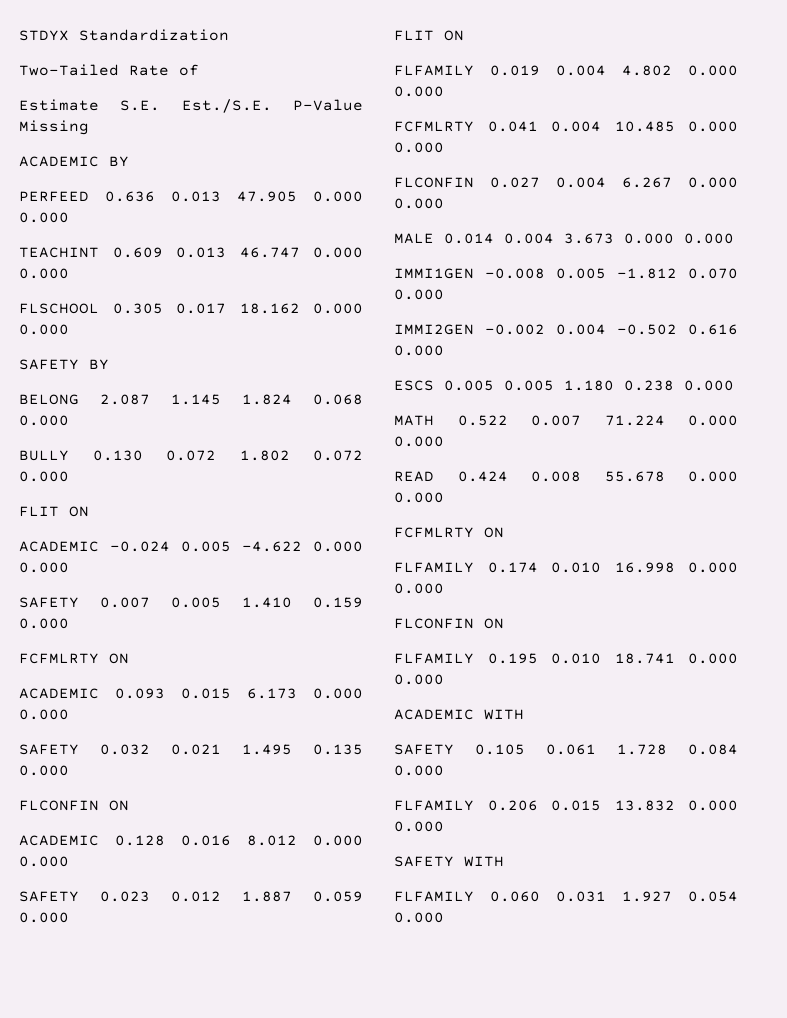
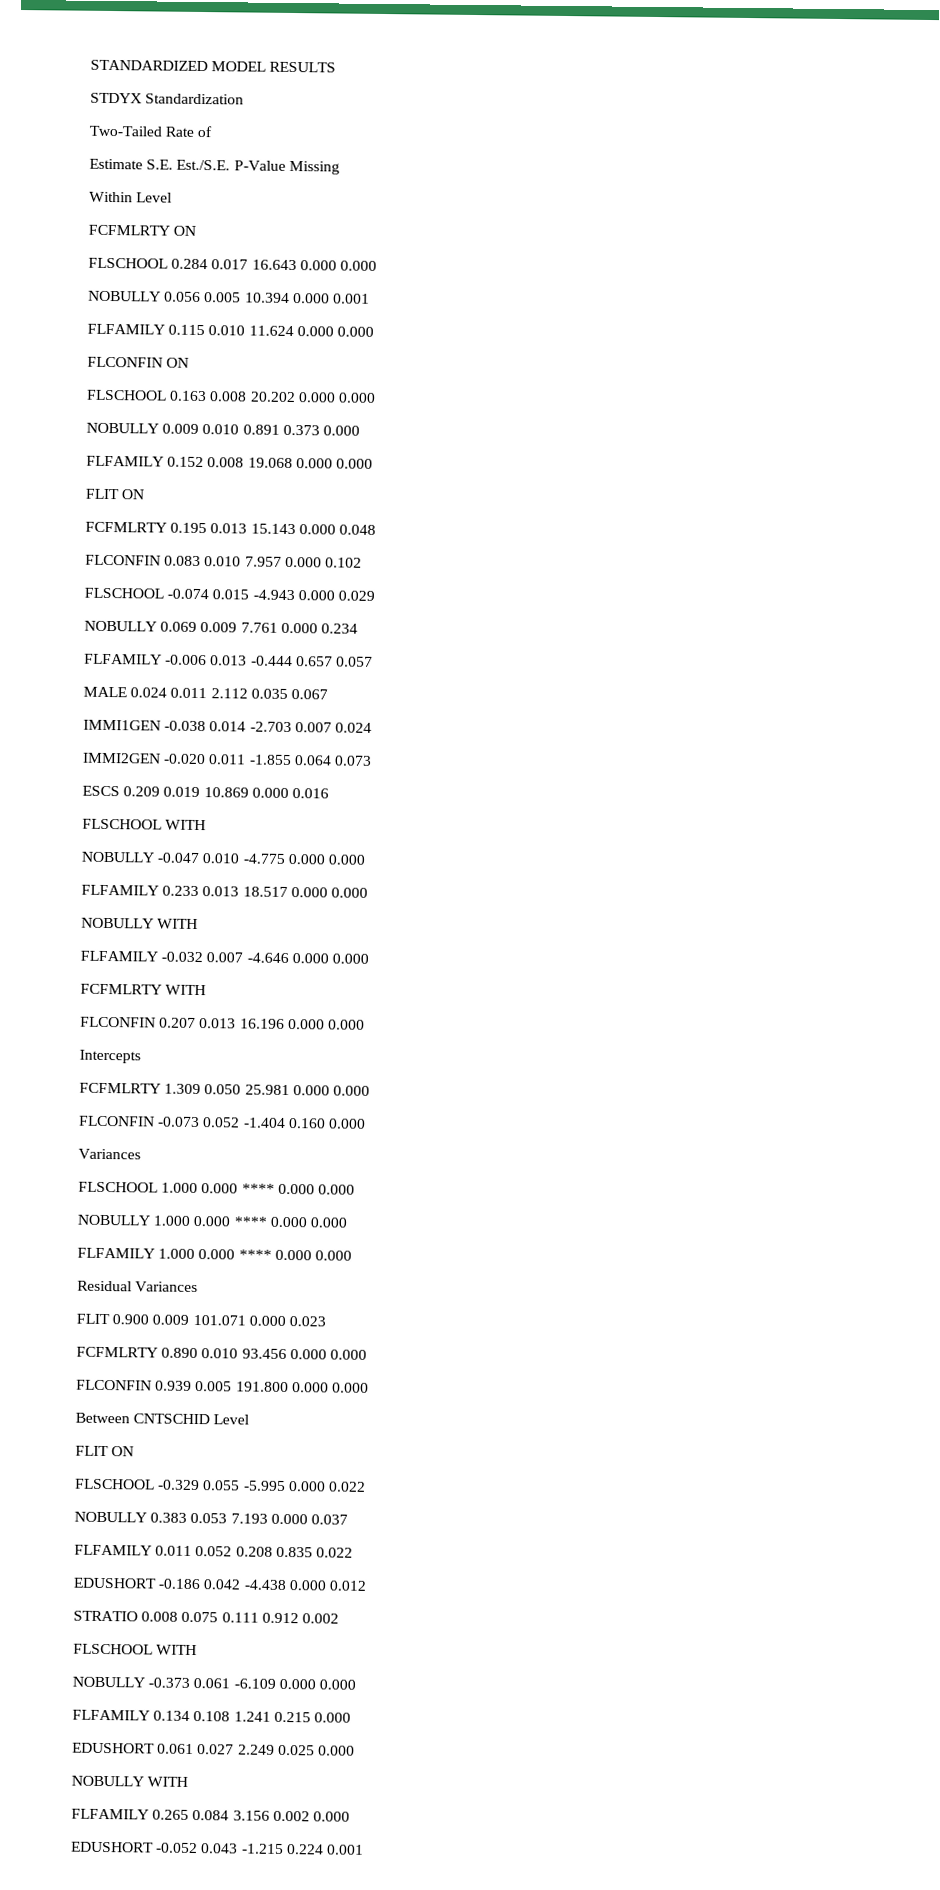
+ STANDARDIZED MODEL RESULTS
- ACADEMIC BY
- PERFEED 0.636 0.013 47.905 0.000 0.000
- TEACHINT 0.609 0.013 46.747 0.000 0.000
- FLSCHOOL 0.305 0.017 18.162 0.000 0.000
- SAFETY BY
- BELONG 2.087 1.145 1.824 0.068 0.000
- BULLY 0.130 0.072 1.802 0.072 0.000
+ Within Level
+ FCFMLRTY ON
+ FLSCHOOL 0.284 0.017 16.643 0.000 0.000
+ NOBULLY 0.056 0.005 10.394 0.000 0.001
+ FLFAMILY 0.115 0.010 11.624 0.000 0.000
+ FLCONFIN ON
+ FLSCHOOL 0.163 0.008 20.202 0.000 0.000
+ NOBULLY 0.009 0.010 0.891 0.373 0.000
+ FLFAMILY 0.152 0.008 19.068 0.000 0.000
  FLIT ON
- ACADEMIC -0.024 0.005 -4.622 0.000 0.000
- SAFETY 0.007 0.005 1.410 0.159 0.000
- FCFMLRTY ON
- ACADEMIC 0.093 0.015 6.173 0.000 0.000
- SAFETY 0.032 0.021 1.495 0.135 0.000
- FLCONFIN ON
- ACADEMIC 0.128 0.016 8.012 0.000 0.000
- SAFETY 0.023 0.012 1.887 0.059 0.000
+ FCFMLRTY 0.195 0.013 15.143 0.000 0.048
+ FLCONFIN 0.083 0.010 7.957 0.000 0.102
+ FLSCHOOL -0.074 0.015 -4.943 0.000 0.029
+ NOBULLY 0.069 0.009 7.761 0.000 0.234
+ FLFAMILY -0.006 0.013 -0.444 0.657 0.057
+ MALE 0.024 0.011 2.112 0.035 0.067
+ IMMI1GEN -0.038 0.014 -2.703 0.007 0.024
+ IMMI2GEN -0.020 0.011 -1.855 0.064 0.073
+ ESCS 0.209 0.019 10.869 0.000 0.016
+ FLSCHOOL WITH
+ NOBULLY -0.047 0.010 -4.775 0.000 0.000
+ FLFAMILY 0.233 0.013 18.517 0.000 0.000
+ NOBULLY WITH
+ FLFAMILY -0.032 0.007 -4.646 0.000 0.000
+ FCFMLRTY WITH
+ FLCONFIN 0.207 0.013 16.196 0.000 0.000
+ Intercepts
+ FCFMLRTY 1.309 0.050 25.981 0.000 0.000
+ FLCONFIN -0.073 0.052 -1.404 0.160 0.000
+ Variances
+ FLSCHOOL 1.000 0.000 **** 0.000 0.000
+ NOBULLY 1.000 0.000 **** 0.000 0.000
+ FLFAMILY 1.000 0.000 **** 0.000 0.000
+ Residual Variances
+ FLIT 0.900 0.009 101.071 0.000 0.023
+ FCFMLRTY 0.890 0.010 93.456 0.000 0.000
+ FLCONFIN 0.939 0.005 191.800 0.000 0.000
+ Between CNTSCHID Level
  FLIT ON
- FLFAMILY 0.019 0.004 4.802 0.000 0.000
- FCFMLRTY 0.041 0.004 10.485 0.000 0.000
- FLCONFIN 0.027 0.004 6.267 0.000 0.000
- MALE 0.014 0.004 3.673 0.000 0.000
- IMMI1GEN -0.008 0.005 -1.812 0.070 0.000
- IMMI2GEN -0.002 0.004 -0.502 0.616 0.000
- ESCS 0.005 0.005 1.180 0.238 0.000
- MATH 0.522 0.007 71.224 0.000 0.000
- READ 0.424 0.008 55.678 0.000 0.000
- FCFMLRTY ON
- FLFAMILY 0.174 0.010 16.998 0.000 0.000
- FLCONFIN ON
- FLFAMILY 0.195 0.010 18.741 0.000 0.000
- ACADEMIC WITH
- SAFETY 0.105 0.061 1.728 0.084 0.000
- FLFAMILY 0.206 0.015 13.832 0.000 0.000
- SAFETY WITH
- FLFAMILY 0.060 0.031 1.927 0.054 0.000
+ FLSCHOOL -0.329 0.055 -5.995 0.000 0.022
+ NOBULLY 0.383 0.053 7.193 0.000 0.037
+ FLFAMILY 0.011 0.052 0.208 0.835 0.022
+ EDUSHORT -0.186 0.042 -4.438 0.000 0.012
+ STRATIO 0.008 0.075 0.111 0.912 0.002
+ FLSCHOOL WITH
+ NOBULLY -0.373 0.061 -6.109 0.000 0.000
+ FLFAMILY 0.134 0.108 1.241 0.215 0.000
+ EDUSHORT 0.061 0.027 2.249 0.025 0.000
+ NOBULLY WITH
+ FLFAMILY 0.265 0.084 3.156 0.002 0.000
+ EDUSHORT -0.052 0.043 -1.215 0.224 0.001

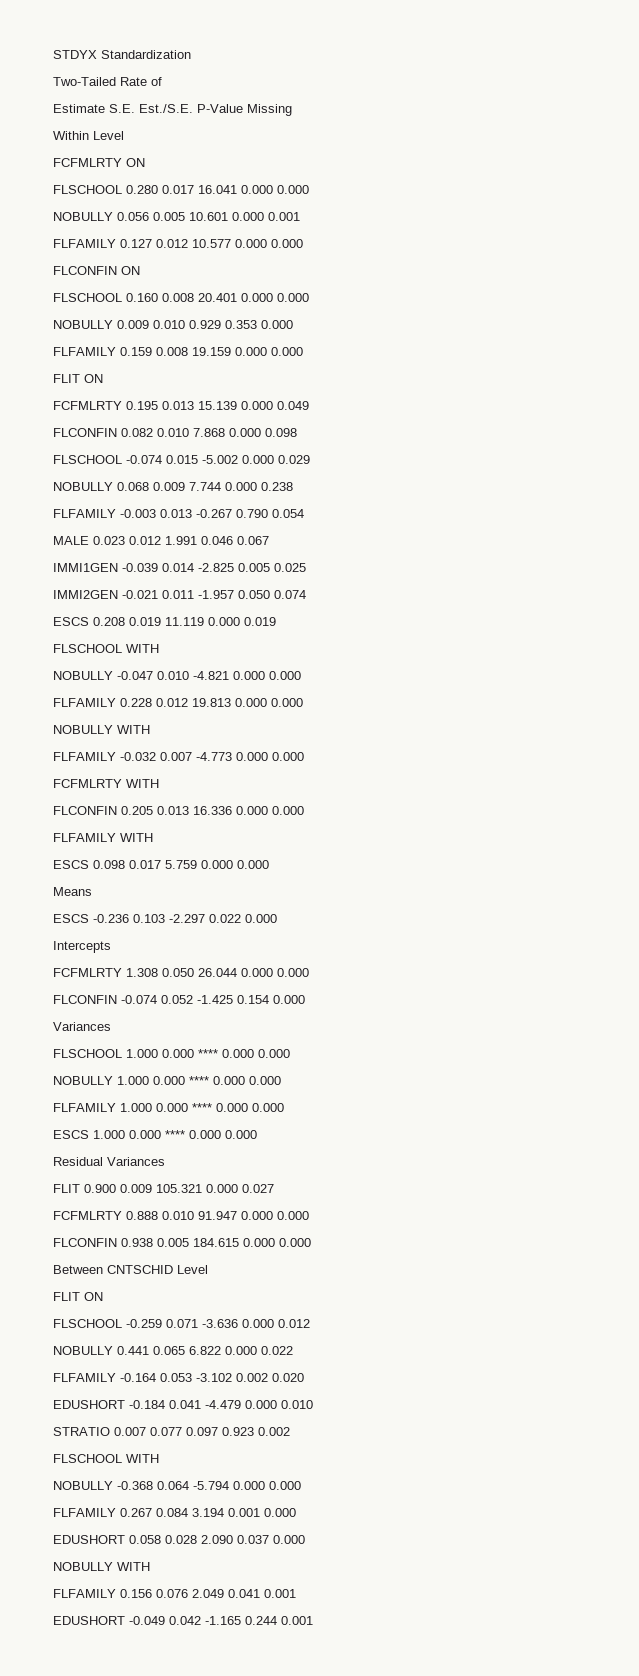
- STANDARDIZED MODEL RESULTS
- FLSCHOOL 0.284 0.017 16.643 0.000 0.000
+ FLSCHOOL 0.280 0.017 16.041 0.000 0.000
- NOBULLY 0.056 0.005 10.394 0.000 0.001
+ NOBULLY 0.056 0.005 10.601 0.000 0.001
- FLFAMILY 0.115 0.010 11.624 0.000 0.000
+ FLFAMILY 0.127 0.012 10.577 0.000 0.000
- FLSCHOOL 0.163 0.008 20.202 0.000 0.000
+ FLSCHOOL 0.160 0.008 20.401 0.000 0.000
- NOBULLY 0.009 0.010 0.891 0.373 0.000
- FLFAMILY 0.152 0.008 19.068 0.000 0.000
+ NOBULLY 0.009 0.010 0.929 0.353 0.000
+ FLFAMILY 0.159 0.008 19.159 0.000 0.000
- FCFMLRTY 0.195 0.013 15.143 0.000 0.048
- FLCONFIN 0.083 0.010 7.957 0.000 0.102
+ FCFMLRTY 0.195 0.013 15.139 0.000 0.049
+ FLCONFIN 0.082 0.010 7.868 0.000 0.098
- FLSCHOOL -0.074 0.015 -4.943 0.000 0.029
+ FLSCHOOL -0.074 0.015 -5.002 0.000 0.029
- NOBULLY 0.069 0.009 7.761 0.000 0.234
- FLFAMILY -0.006 0.013 -0.444 0.657 0.057
- MALE 0.024 0.011 2.112 0.035 0.067
- IMMI1GEN -0.038 0.014 -2.703 0.007 0.024
- IMMI2GEN -0.020 0.011 -1.855 0.064 0.073
- ESCS 0.209 0.019 10.869 0.000 0.016
+ NOBULLY 0.068 0.009 7.744 0.000 0.238
+ FLFAMILY -0.003 0.013 -0.267 0.790 0.054
+ MALE 0.023 0.012 1.991 0.046 0.067
+ IMMI1GEN -0.039 0.014 -2.825 0.005 0.025
+ IMMI2GEN -0.021 0.011 -1.957 0.050 0.074
+ ESCS 0.208 0.019 11.119 0.000 0.019
- NOBULLY -0.047 0.010 -4.775 0.000 0.000
- FLFAMILY 0.233 0.013 18.517 0.000 0.000
+ NOBULLY -0.047 0.010 -4.821 0.000 0.000
+ FLFAMILY 0.228 0.012 19.813 0.000 0.000
- FLFAMILY -0.032 0.007 -4.646 0.000 0.000
+ FLFAMILY -0.032 0.007 -4.773 0.000 0.000
- FLCONFIN 0.207 0.013 16.196 0.000 0.000
+ FLCONFIN 0.205 0.013 16.336 0.000 0.000
+ FLFAMILY WITH
+ ESCS 0.098 0.017 5.759 0.000 0.000
+ Means
+ ESCS -0.236 0.103 -2.297 0.022 0.000
- FCFMLRTY 1.309 0.050 25.981 0.000 0.000
- FLCONFIN -0.073 0.052 -1.404 0.160 0.000
+ FCFMLRTY 1.308 0.050 26.044 0.000 0.000
+ FLCONFIN -0.074 0.052 -1.425 0.154 0.000
+ ESCS 1.000 0.000 **** 0.000 0.000
- FLIT 0.900 0.009 101.071 0.000 0.023
- FCFMLRTY 0.890 0.010 93.456 0.000 0.000
- FLCONFIN 0.939 0.005 191.800 0.000 0.000
+ FLIT 0.900 0.009 105.321 0.000 0.027
+ FCFMLRTY 0.888 0.010 91.947 0.000 0.000
+ FLCONFIN 0.938 0.005 184.615 0.000 0.000
- FLSCHOOL -0.329 0.055 -5.995 0.000 0.022
- NOBULLY 0.383 0.053 7.193 0.000 0.037
- FLFAMILY 0.011 0.052 0.208 0.835 0.022
- EDUSHORT -0.186 0.042 -4.438 0.000 0.012
- STRATIO 0.008 0.075 0.111 0.912 0.002
+ FLSCHOOL -0.259 0.071 -3.636 0.000 0.012
+ NOBULLY 0.441 0.065 6.822 0.000 0.022
+ FLFAMILY -0.164 0.053 -3.102 0.002 0.020
+ EDUSHORT -0.184 0.041 -4.479 0.000 0.010
+ STRATIO 0.007 0.077 0.097 0.923 0.002
- NOBULLY -0.373 0.061 -6.109 0.000 0.000
- FLFAMILY 0.134 0.108 1.241 0.215 0.000
- EDUSHORT 0.061 0.027 2.249 0.025 0.000
+ NOBULLY -0.368 0.064 -5.794 0.000 0.000
+ FLFAMILY 0.267 0.084 3.194 0.001 0.000
+ EDUSHORT 0.058 0.028 2.090 0.037 0.000
  NOBULLY WITH
- FLFAMILY 0.265 0.084 3.156 0.002 0.000
- EDUSHORT -0.052 0.043 -1.215 0.224 0.001
+ FLFAMILY 0.156 0.076 2.049 0.041 0.001
+ EDUSHORT -0.049 0.042 -1.165 0.244 0.001

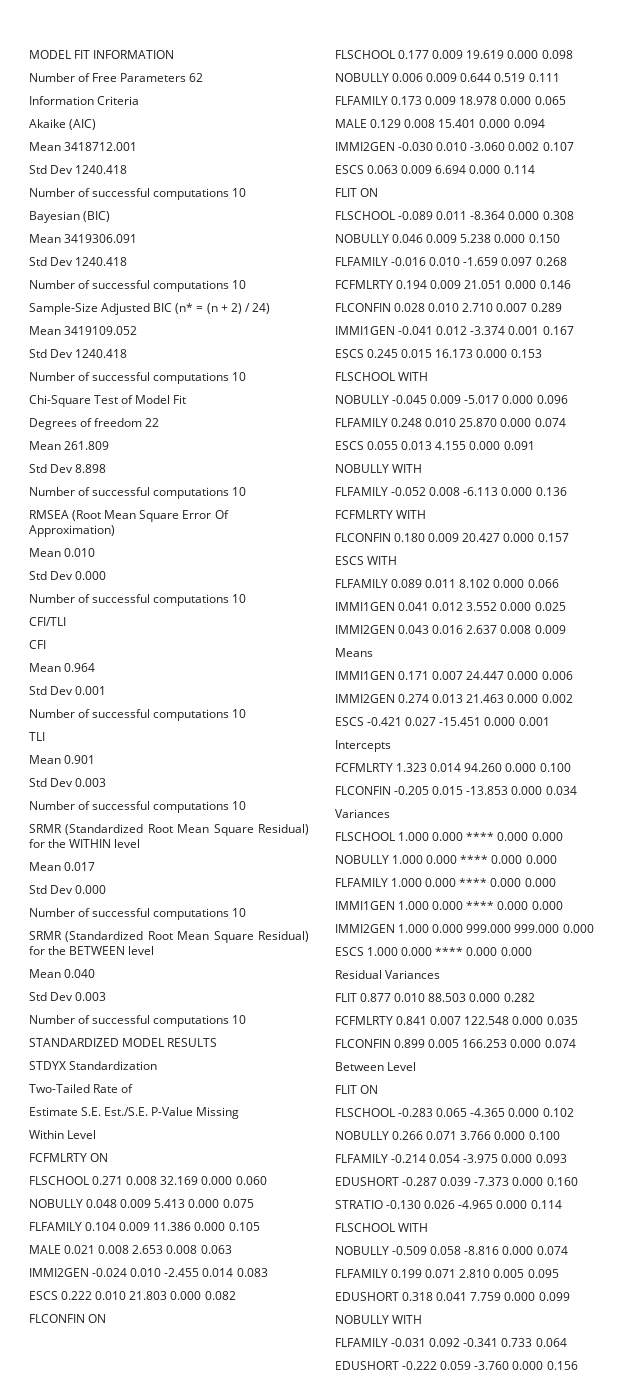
+ MODEL FIT INFORMATION
+ Number of Free Parameters 62
+ Information Criteria
+ Akaike (AIC)
+ Mean 3418712.001
+ Std Dev 1240.418
+ Number of successful computations 10
+ Bayesian (BIC)
+ Mean 3419306.091
+ Std Dev 1240.418
+ Number of successful computations 10
+ Sample-Size Adjusted BIC (n* = (n + 2) / 24)
+ Mean 3419109.052
+ Std Dev 1240.418
+ Number of successful computations 10
+ Chi-Square Test of Model Fit
+ Degrees of freedom 22
+ Mean 261.809
+ Std Dev 8.898
+ Number of successful computations 10
+ RMSEA (Root Mean Square Error Of Approximation)
+ Mean 0.010
+ Std Dev 0.000
+ Number of successful computations 10
+ CFI/TLI
+ CFI
+ Mean 0.964
+ Std Dev 0.001
+ Number of successful computations 10
+ TLI
+ Mean 0.901
+ Std Dev 0.003
+ Number of successful computations 10
+ SRMR (Standardized Root Mean Square Residual) for the WITHIN level
+ Mean 0.017
+ Std Dev 0.000
+ Number of successful computations 10
+ SRMR (Standardized Root Mean Square Residual) for the BETWEEN level
+ Mean 0.040
+ Std Dev 0.003
+ Number of successful computations 10
+ STANDARDIZED MODEL RESULTS
- FLSCHOOL 0.280 0.017 16.041 0.000 0.000
- NOBULLY 0.056 0.005 10.601 0.000 0.001
- FLFAMILY 0.127 0.012 10.577 0.000 0.000
+ FLSCHOOL 0.271 0.008 32.169 0.000 0.060
+ NOBULLY 0.048 0.009 5.413 0.000 0.075
+ FLFAMILY 0.104 0.009 11.386 0.000 0.105
+ MALE 0.021 0.008 2.653 0.008 0.063
+ IMMI2GEN -0.024 0.010 -2.455 0.014 0.083
+ ESCS 0.222 0.010 21.803 0.000 0.082
- FLSCHOOL 0.160 0.008 20.401 0.000 0.000
- NOBULLY 0.009 0.010 0.929 0.353 0.000
- FLFAMILY 0.159 0.008 19.159 0.000 0.000
+ FLSCHOOL 0.177 0.009 19.619 0.000 0.098
+ NOBULLY 0.006 0.009 0.644 0.519 0.111
+ FLFAMILY 0.173 0.009 18.978 0.000 0.065
+ MALE 0.129 0.008 15.401 0.000 0.094
+ IMMI2GEN -0.030 0.010 -3.060 0.002 0.107
+ ESCS 0.063 0.009 6.694 0.000 0.114
  FLIT ON
- FCFMLRTY 0.195 0.013 15.139 0.000 0.049
- FLCONFIN 0.082 0.010 7.868 0.000 0.098
- FLSCHOOL -0.074 0.015 -5.002 0.000 0.029
- NOBULLY 0.068 0.009 7.744 0.000 0.238
- FLFAMILY -0.003 0.013 -0.267 0.790 0.054
- MALE 0.023 0.012 1.991 0.046 0.067
- IMMI1GEN -0.039 0.014 -2.825 0.005 0.025
- IMMI2GEN -0.021 0.011 -1.957 0.050 0.074
- ESCS 0.208 0.019 11.119 0.000 0.019
+ FLSCHOOL -0.089 0.011 -8.364 0.000 0.308
+ NOBULLY 0.046 0.009 5.238 0.000 0.150
+ FLFAMILY -0.016 0.010 -1.659 0.097 0.268
+ FCFMLRTY 0.194 0.009 21.051 0.000 0.146
+ FLCONFIN 0.028 0.010 2.710 0.007 0.289
+ IMMI1GEN -0.041 0.012 -3.374 0.001 0.167
+ ESCS 0.245 0.015 16.173 0.000 0.153
  FLSCHOOL WITH
- NOBULLY -0.047 0.010 -4.821 0.000 0.000
- FLFAMILY 0.228 0.012 19.813 0.000 0.000
+ NOBULLY -0.045 0.009 -5.017 0.000 0.096
+ FLFAMILY 0.248 0.010 25.870 0.000 0.074
+ ESCS 0.055 0.013 4.155 0.000 0.091
  NOBULLY WITH
- FLFAMILY -0.032 0.007 -4.773 0.000 0.000
+ FLFAMILY -0.052 0.008 -6.113 0.000 0.136
  FCFMLRTY WITH
- FLCONFIN 0.205 0.013 16.336 0.000 0.000
- FLFAMILY WITH
- ESCS 0.098 0.017 5.759 0.000 0.000
+ FLCONFIN 0.180 0.009 20.427 0.000 0.157
+ ESCS WITH
+ FLFAMILY 0.089 0.011 8.102 0.000 0.066
+ IMMI1GEN 0.041 0.012 3.552 0.000 0.025
+ IMMI2GEN 0.043 0.016 2.637 0.008 0.009
  Means
- ESCS -0.236 0.103 -2.297 0.022 0.000
+ IMMI1GEN 0.171 0.007 24.447 0.000 0.006
+ IMMI2GEN 0.274 0.013 21.463 0.000 0.002
+ ESCS -0.421 0.027 -15.451 0.000 0.001
- FCFMLRTY 1.308 0.050 26.044 0.000 0.000
- FLCONFIN -0.074 0.052 -1.425 0.154 0.000
+ FCFMLRTY 1.323 0.014 94.260 0.000 0.100
+ FLCONFIN -0.205 0.015 -13.853 0.000 0.034
+ IMMI1GEN 1.000 0.000 **** 0.000 0.000
+ IMMI2GEN 1.000 0.000 999.000 999.000 0.000
- FLIT 0.900 0.009 105.321 0.000 0.027
- FCFMLRTY 0.888 0.010 91.947 0.000 0.000
- FLCONFIN 0.938 0.005 184.615 0.000 0.000
+ FLIT 0.877 0.010 88.503 0.000 0.282
+ FCFMLRTY 0.841 0.007 122.548 0.000 0.035
+ FLCONFIN 0.899 0.005 166.253 0.000 0.074
- Between CNTSCHID Level
+ Between Level
- FLSCHOOL -0.259 0.071 -3.636 0.000 0.012
- NOBULLY 0.441 0.065 6.822 0.000 0.022
- FLFAMILY -0.164 0.053 -3.102 0.002 0.020
- EDUSHORT -0.184 0.041 -4.479 0.000 0.010
- STRATIO 0.007 0.077 0.097 0.923 0.002
+ FLSCHOOL -0.283 0.065 -4.365 0.000 0.102
+ NOBULLY 0.266 0.071 3.766 0.000 0.100
+ FLFAMILY -0.214 0.054 -3.975 0.000 0.093
+ EDUSHORT -0.287 0.039 -7.373 0.000 0.160
+ STRATIO -0.130 0.026 -4.965 0.000 0.114
  FLSCHOOL WITH
- NOBULLY -0.368 0.064 -5.794 0.000 0.000
- FLFAMILY 0.267 0.084 3.194 0.001 0.000
- EDUSHORT 0.058 0.028 2.090 0.037 0.000
+ NOBULLY -0.509 0.058 -8.816 0.000 0.074
+ FLFAMILY 0.199 0.071 2.810 0.005 0.095
+ EDUSHORT 0.318 0.041 7.759 0.000 0.099
  NOBULLY WITH
- FLFAMILY 0.156 0.076 2.049 0.041 0.001
- EDUSHORT -0.049 0.042 -1.165 0.244 0.001
+ FLFAMILY -0.031 0.092 -0.341 0.733 0.064
+ EDUSHORT -0.222 0.059 -3.760 0.000 0.156

